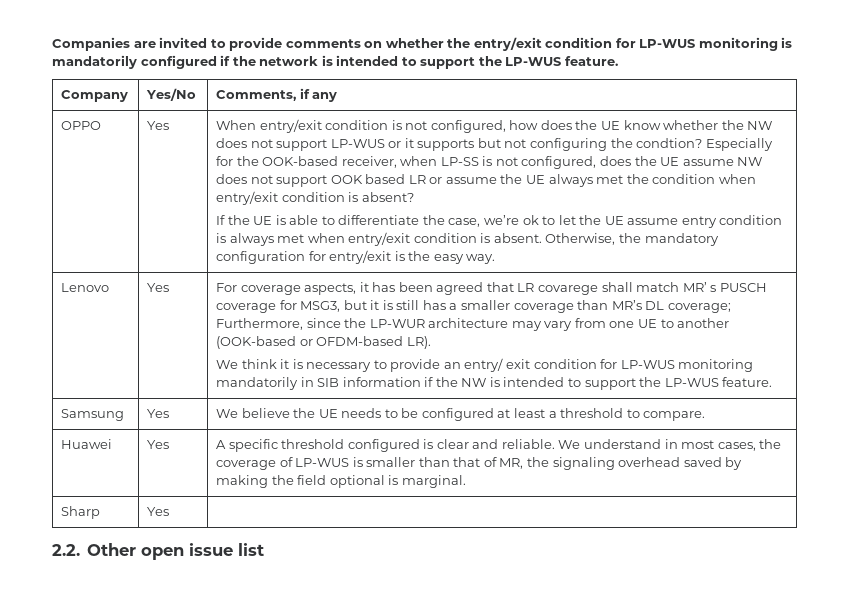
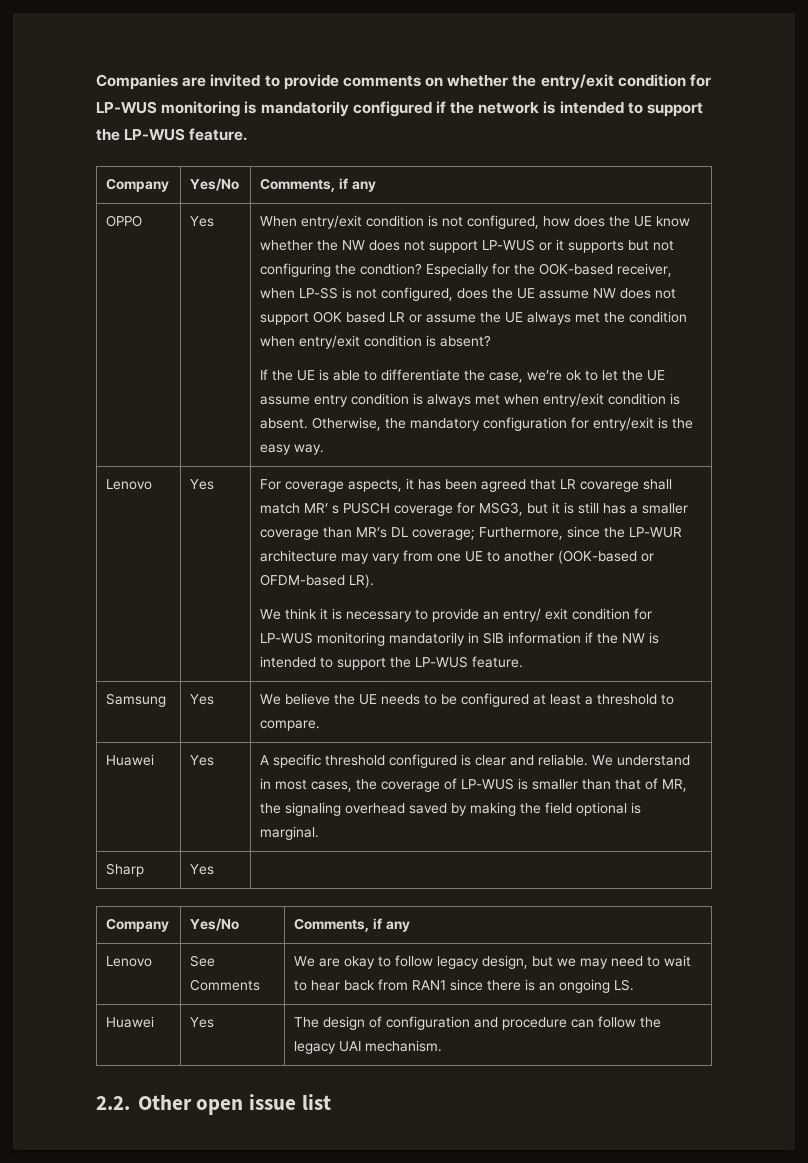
  Sharp | Yes |
+ Company | Yes/No | Comments, if any
+ Lenovo | See Comments | We are okay to follow legacy design, but we may need to wait to hear back from RAN1 since there is an ongoing LS.
+ Huawei | Yes | The design of configuration and procedure can follow the legacy UAI mechanism.

